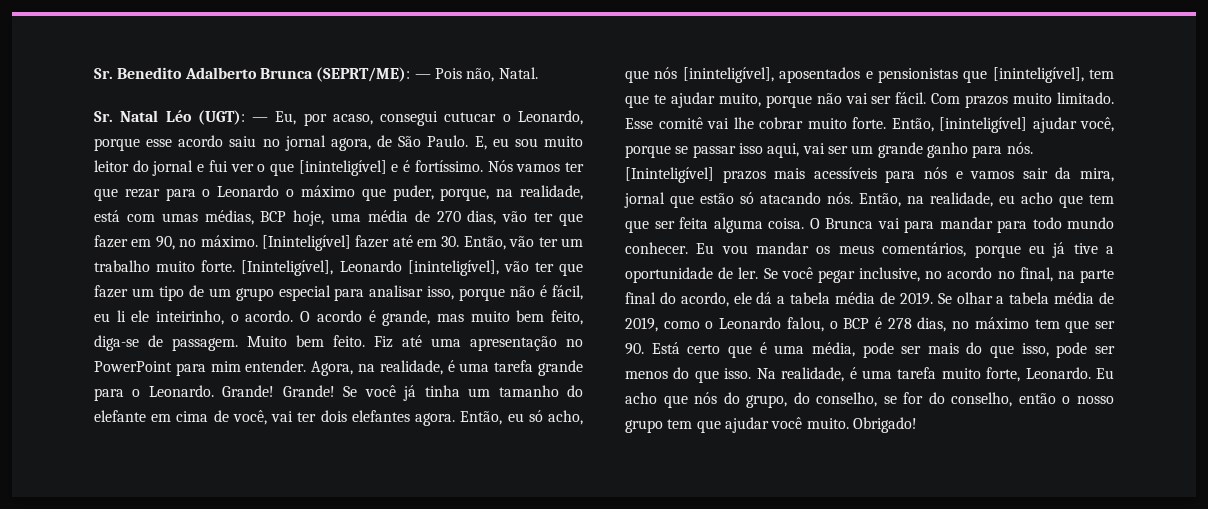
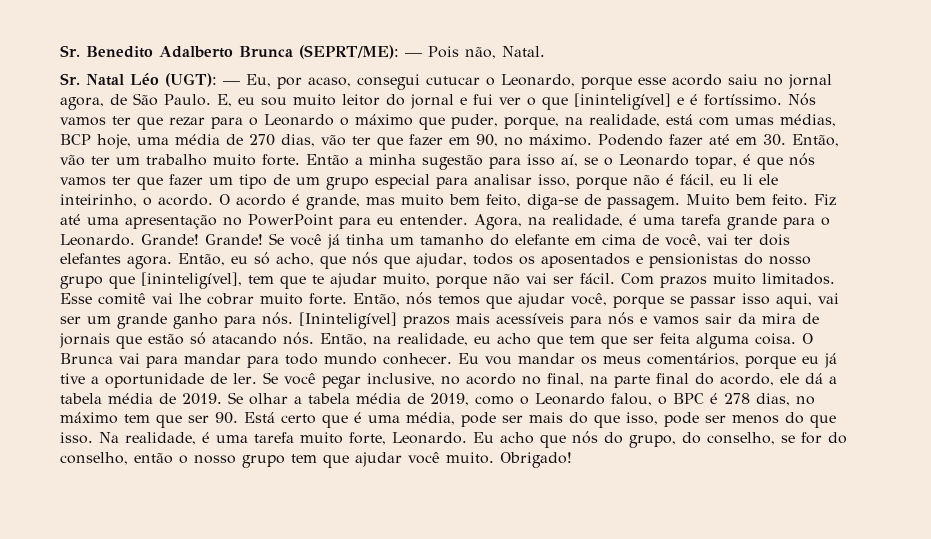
- [Ininteligível] fazer até em 30. Então, vão ter um trabalho muito forte.
+ Podendo fazer até em 30. Então, vão ter um trabalho muito forte.
- [Ininteligível], Leonardo [ininteligível], vão ter que fazer um tipo de um grupo especial para analisar isso, porque não é fácil, eu li ele inteirinho, o acordo.
+ Então a minha sugestão para isso aí, se o Leonardo topar, é que nós vamos ter que fazer um tipo de um grupo especial para analisar isso, porque não é fácil, eu li ele inteirinho, o acordo.
- Fiz até uma apresentação no PowerPoint para mim entender.
+ Fiz até uma apresentação no PowerPoint para eu entender.
- Então, eu só acho, que nós [ininteligível], aposentados e pensionistas que [ininteligível], tem que te ajudar muito, porque não vai ser fácil.
+ Então, eu só acho, que nós que ajudar, todos os aposentados e pensionistas do nosso grupo que [ininteligível], tem que te ajudar muito, porque não vai ser fácil.
- Com prazos muito limitado.
+ Com prazos muito limitados.
- Então, [ininteligível] ajudar você, porque se passar isso aqui, vai ser um grande ganho para nós.
+ Então, nós temos que ajudar você, porque se passar isso aqui, vai ser um grande ganho para nós.
- [Ininteligível] prazos mais acessíveis para nós e vamos sair da mira, jornal que estão só atacando nós.
+ [Ininteligível] prazos mais acessíveis para nós e vamos sair da mira de jornais que estão só atacando nós.
- Se olhar a tabela média de 2019, como o Leonardo falou, o BCP é 278 dias, no máximo tem que ser 90. Está certo que é uma média, pode ser mais do que isso, pode ser menos do que isso.
+ Se olhar a tabela média de 2019, como o Leonardo falou, o BPC é 278 dias, no máximo tem que ser 90. Está certo que é uma média, pode ser mais do que isso, pode ser menos do que isso.

